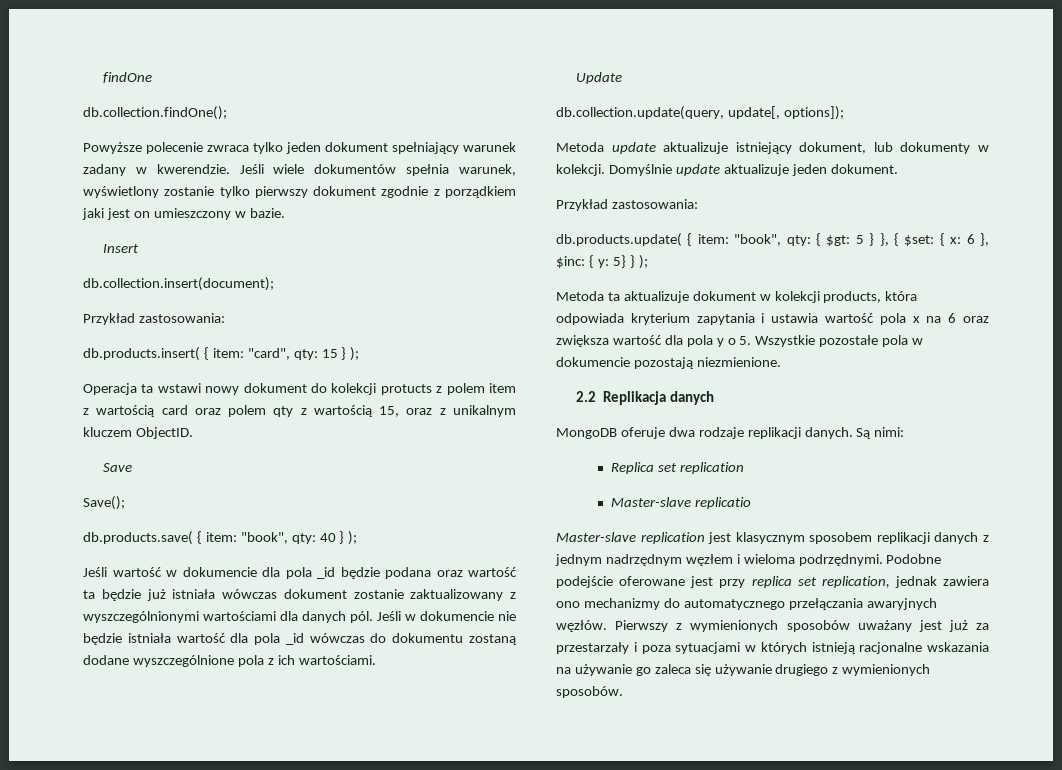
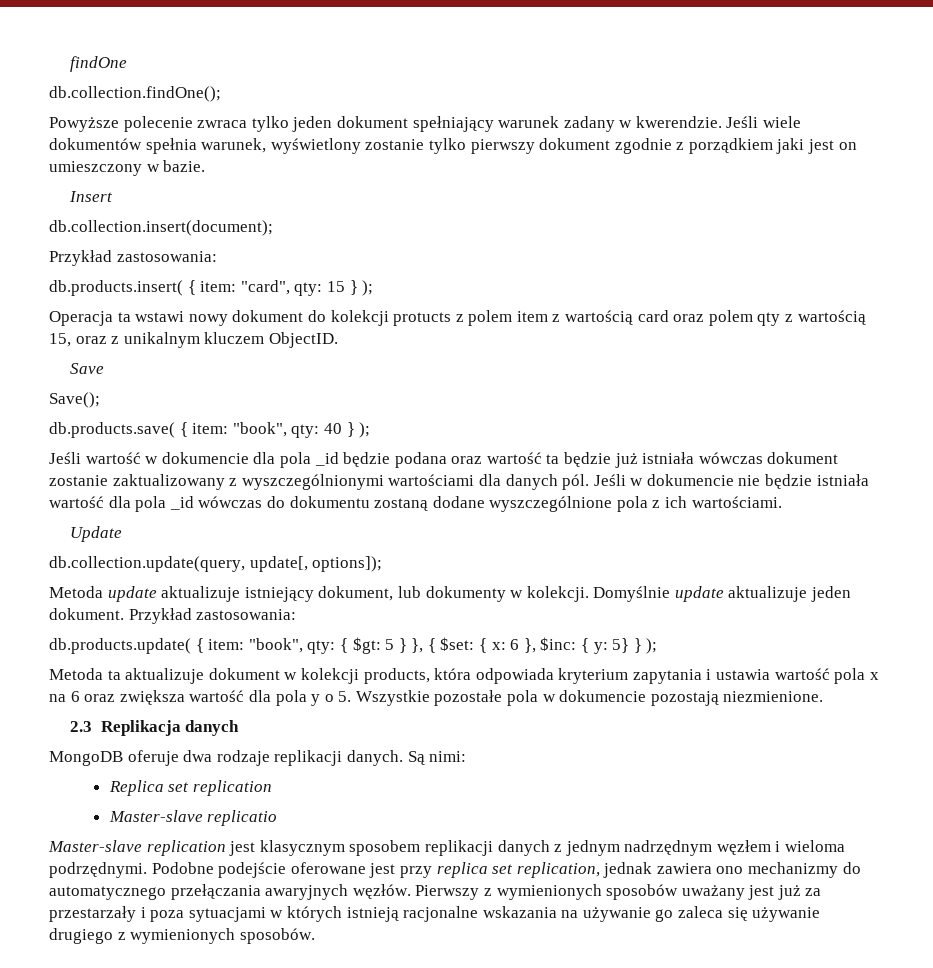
- Domyślnie update aktualizuje jeden dokument.
- Przykład zastosowania:
+ Domyślnie update aktualizuje jeden dokument. Przykład zastosowania:
- 2.2 Replikacja danych
+ 2.3 Replikacja danych

